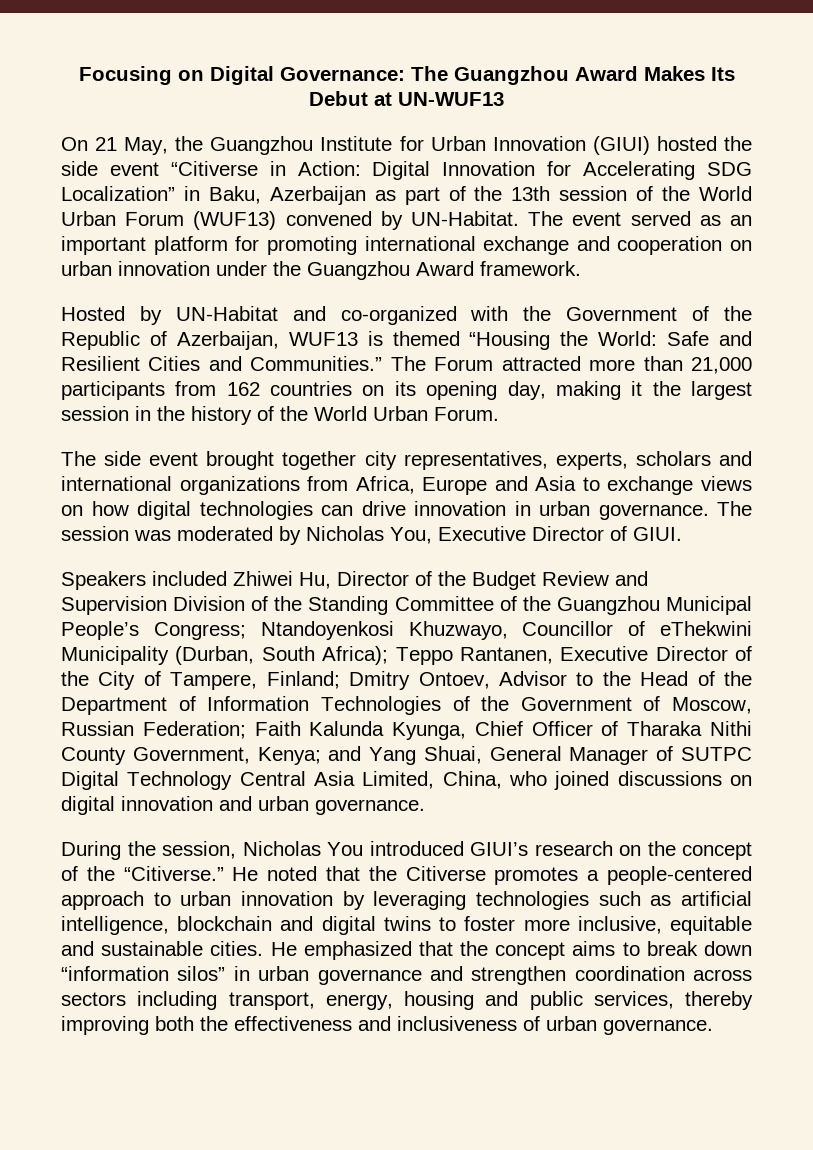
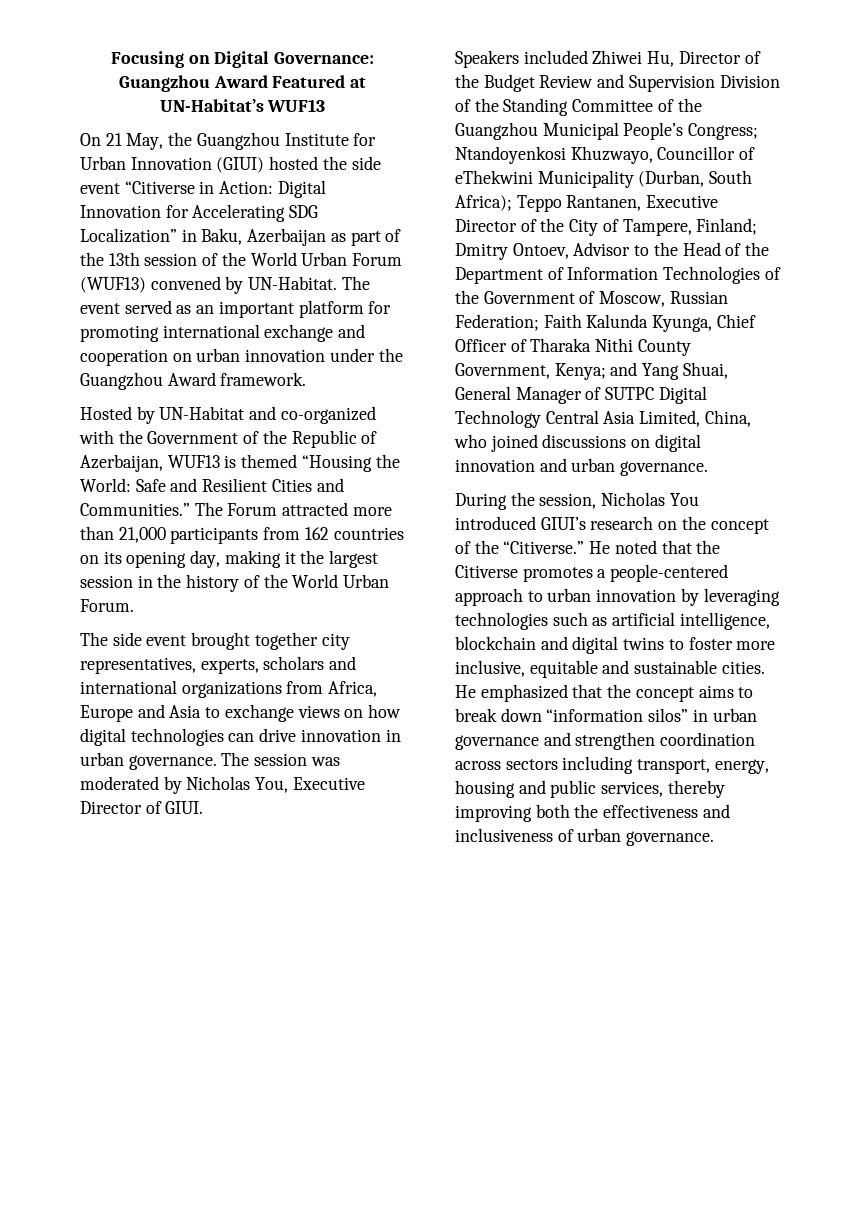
- Focusing on Digital Governance: The Guangzhou Award Makes Its Debut at UN-WUF13
+ Focusing on Digital Governance: Guangzhou Award Featured at UN-Habitat’s WUF13

